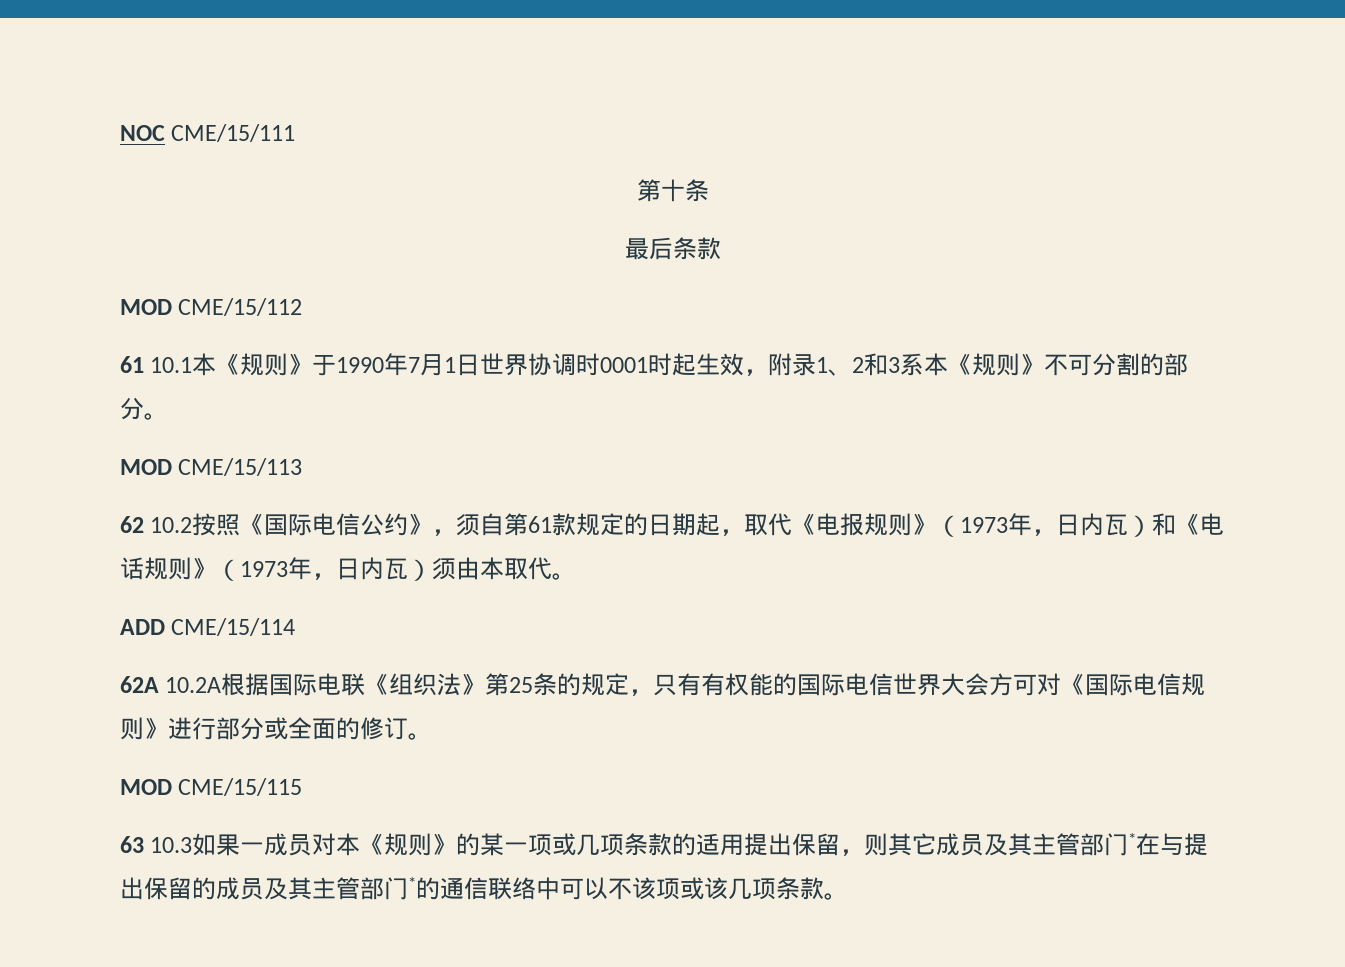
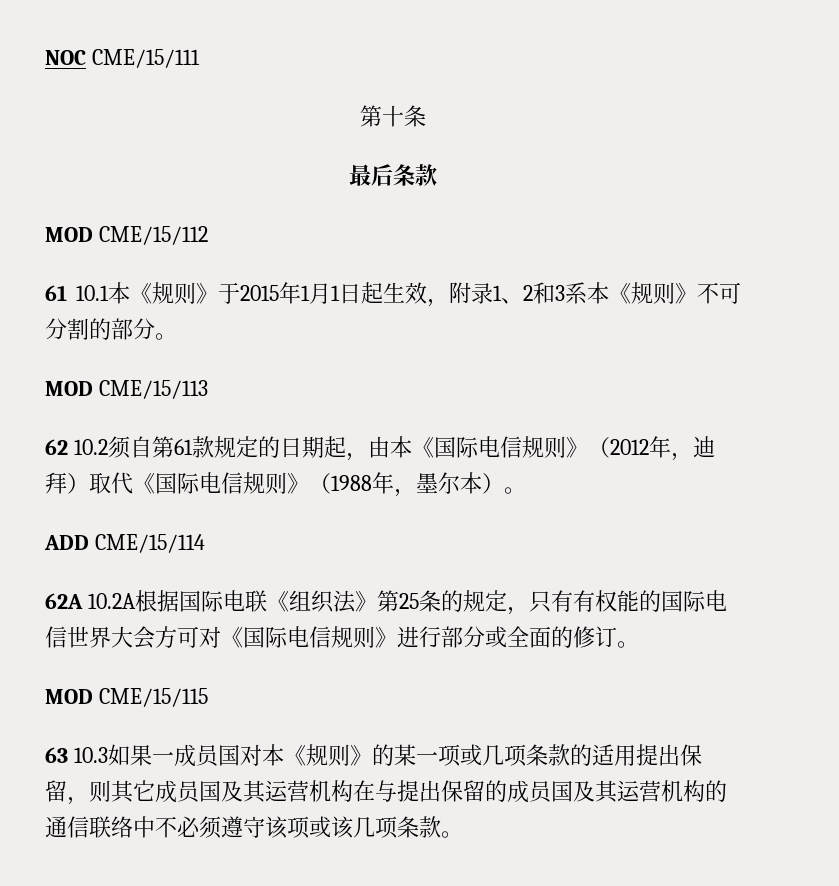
- 61 10.1本《规则》于1990年7月1日世界协调时0001时起生效，附录1、2和3系本《规则》不可分割的部分。
+ 61 10.1本《规则》于2015年1月1日起生效，附录1、2和3系本《规则》不可分割的部分。
- 62 10.2按照《国际电信公约》，须自第61款规定的日期起，取代《电报规则》（1973年，日内瓦）和《电话规则》（1973年，日内瓦）须由本取代。
+ 62 10.2须自第61款规定的日期起，由本《国际电信规则》（2012年，迪拜）取代《国际电信规则》（1988年，墨尔本）。
- 63 10.3如果一成员对本《规则》的某一项或几项条款的适用提出保留，则其它成员及其主管部门*在与提出保留的成员及其主管部门*的通信联络中可以不该项或该几项条款。
+ 63 10.3如果一成员国对本《规则》的某一项或几项条款的适用提出保留，则其它成员国及其运营机构在与提出保留的成员国及其运营机构的通信联络中不必须遵守该项或该几项条款。

